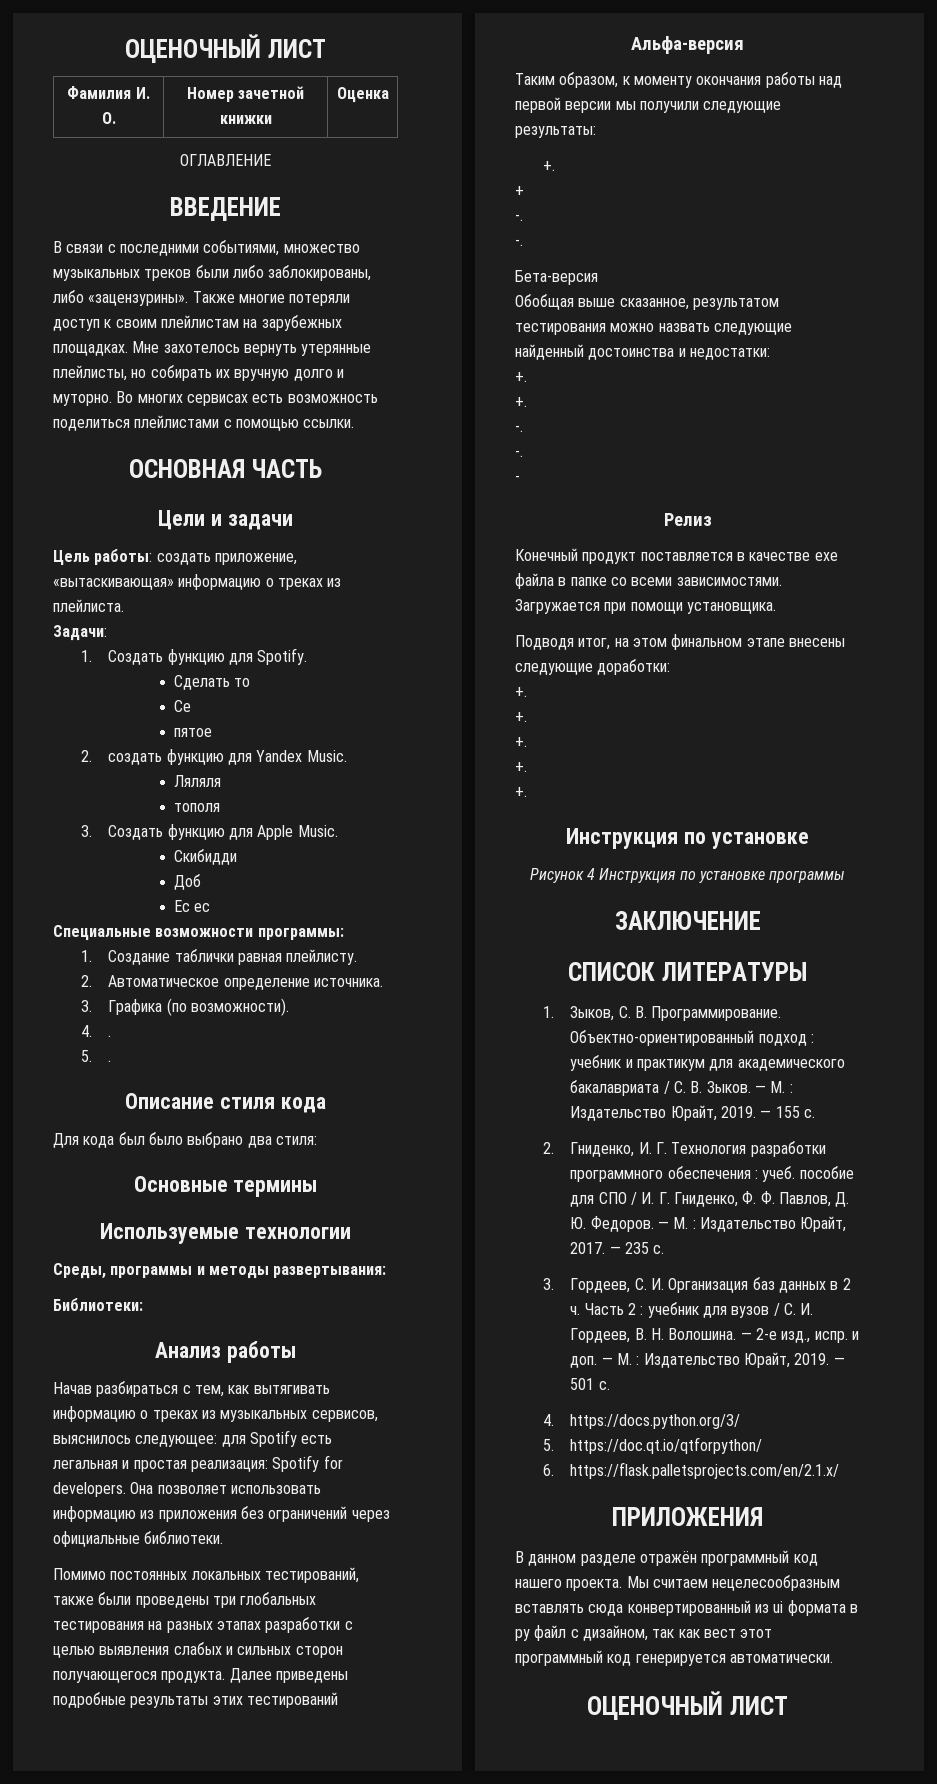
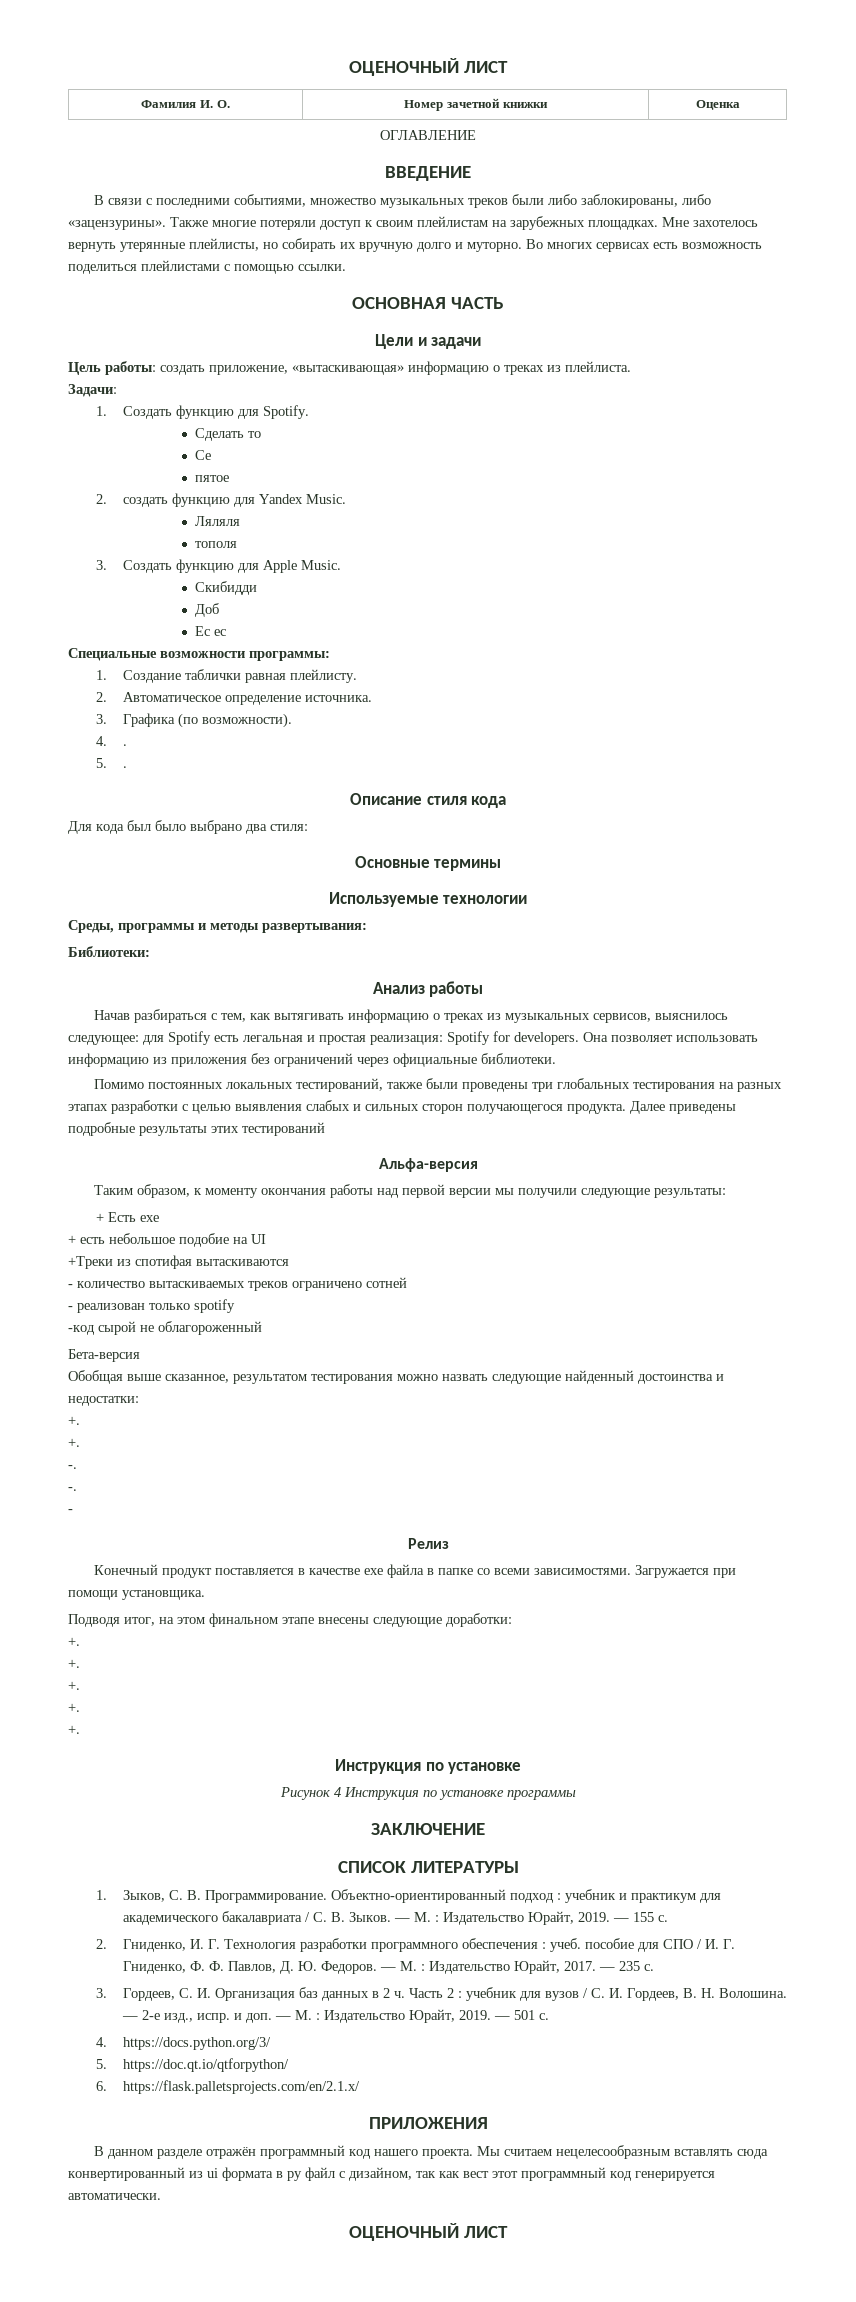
  Таким образом, к моменту окончания работы над первой версии мы получили следующие результаты:
- +.
- +
- -.
- -.
+ + Есть exe
+ + есть небольшое подобие на UI
+ +Треки из спотифая вытаскиваются
+ - количество вытаскиваемых треков ограничено сотней
+ - реализован только spotify
+ -код сырой не облагороженный

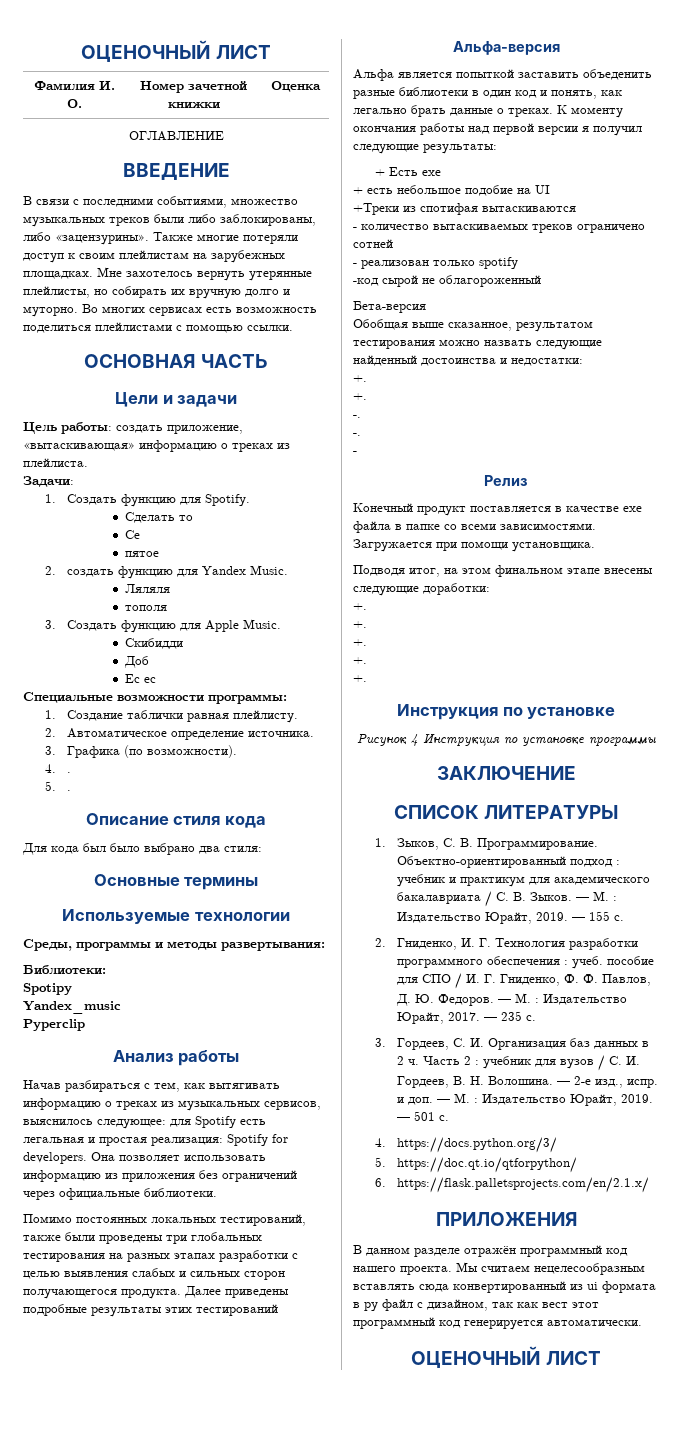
+ Spotipy
+ Yandex_music
+ Pyperclip
- Таким образом, к моменту окончания работы над первой версии мы получили следующие результаты:
+ Альфа является попыткой заставить объеденить разные библиотеки в один код и понять, как легально брать данные о треках. К моменту окончания работы над первой версии я получил следующие результаты:

